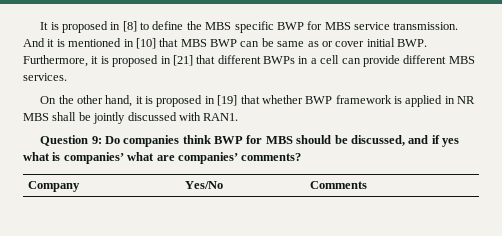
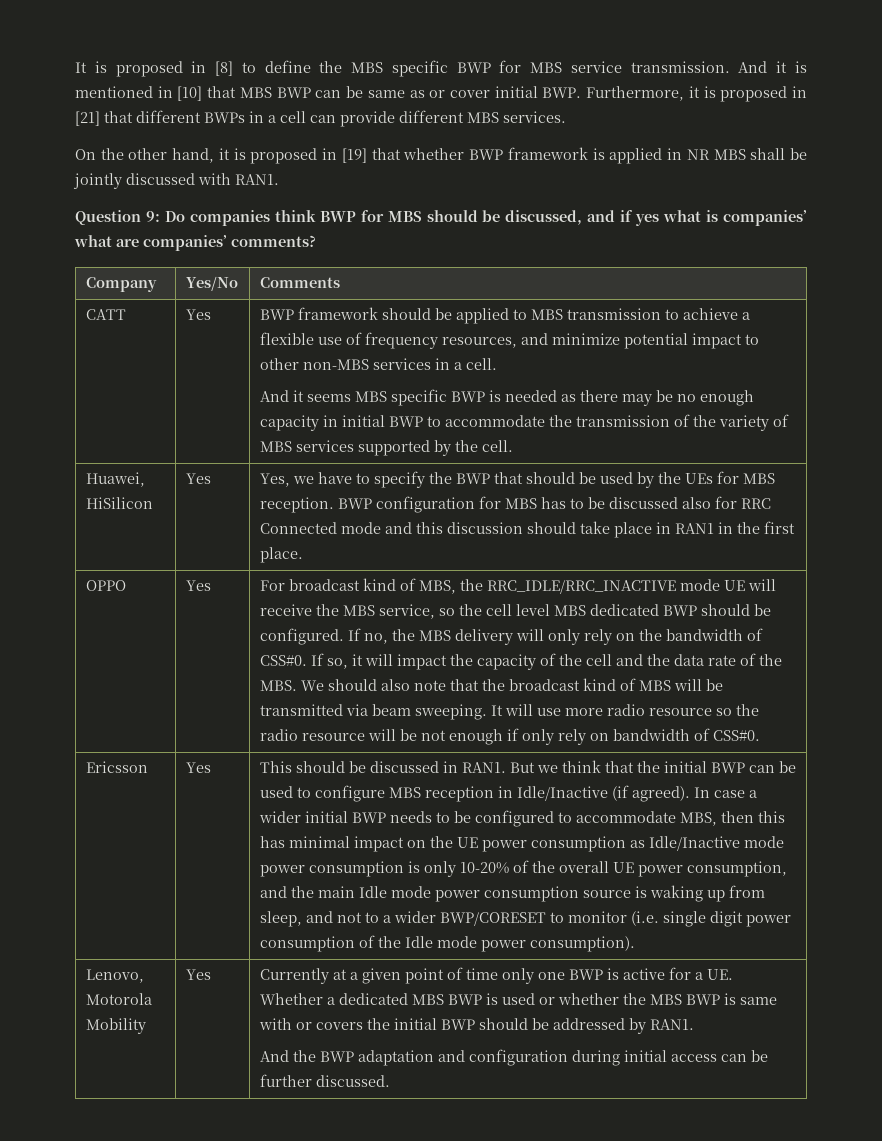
+ CATT | Yes | BWP framework should be applied to MBS transmission to achieve a flexible use of frequency resources, and minimize potential impact to other non-MBS services in a cell.
+ And it seems MBS specific BWP is needed as there may be no enough capacity in initial BWP to accommodate the transmission of the variety of MBS services supported by the cell.
+ Huawei, HiSilicon | Yes | Yes, we have to specify the BWP that should be used by the UEs for MBS reception. BWP configuration for MBS has to be discussed also for RRC Connected mode and this discussion should take place in RAN1 in the first place.
+ OPPO | Yes | For broadcast kind of MBS, the RRC_IDLE/RRC_INACTIVE mode UE will receive the MBS service, so the cell level MBS dedicated BWP should be configured. If no, the MBS delivery will only rely on the bandwidth of CSS#0. If so, it will impact the capacity of the cell and the data rate of the MBS. We should also note that the broadcast kind of MBS will be transmitted via beam sweeping. It will use more radio resource so the radio resource will be not enough if only rely on bandwidth of CSS#0.
+ Ericsson | Yes | This should be discussed in RAN1. But we think that the initial BWP can be used to configure MBS reception in Idle/Inactive (if agreed). In case a wider initial BWP needs to be configured to accommodate MBS, then this has minimal impact on the UE power consumption as Idle/Inactive mode power consumption is only 10-20% of the overall UE power consumption, and the main Idle mode power consumption source is waking up from sleep, and not to a wider BWP/CORESET to monitor (i.e. single digit power consumption of the Idle mode power consumption).
+ Lenovo, Motorola Mobility | Yes | Currently at a given point of time only one BWP is active for a UE. Whether a dedicated MBS BWP is used or whether the MBS BWP is same with or covers the initial BWP should be addressed by RAN1.
+ And the BWP adaptation and configuration during initial access can be further discussed.

